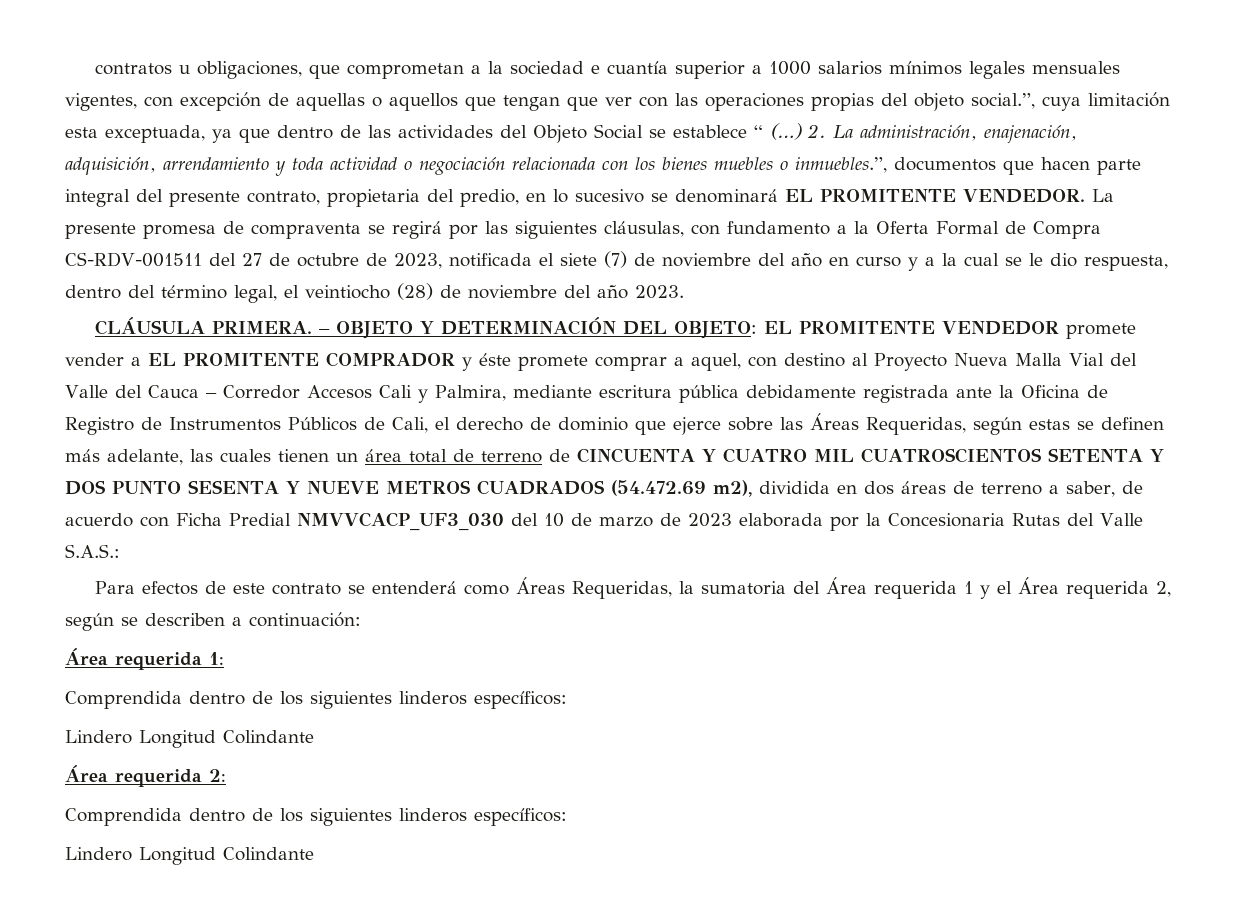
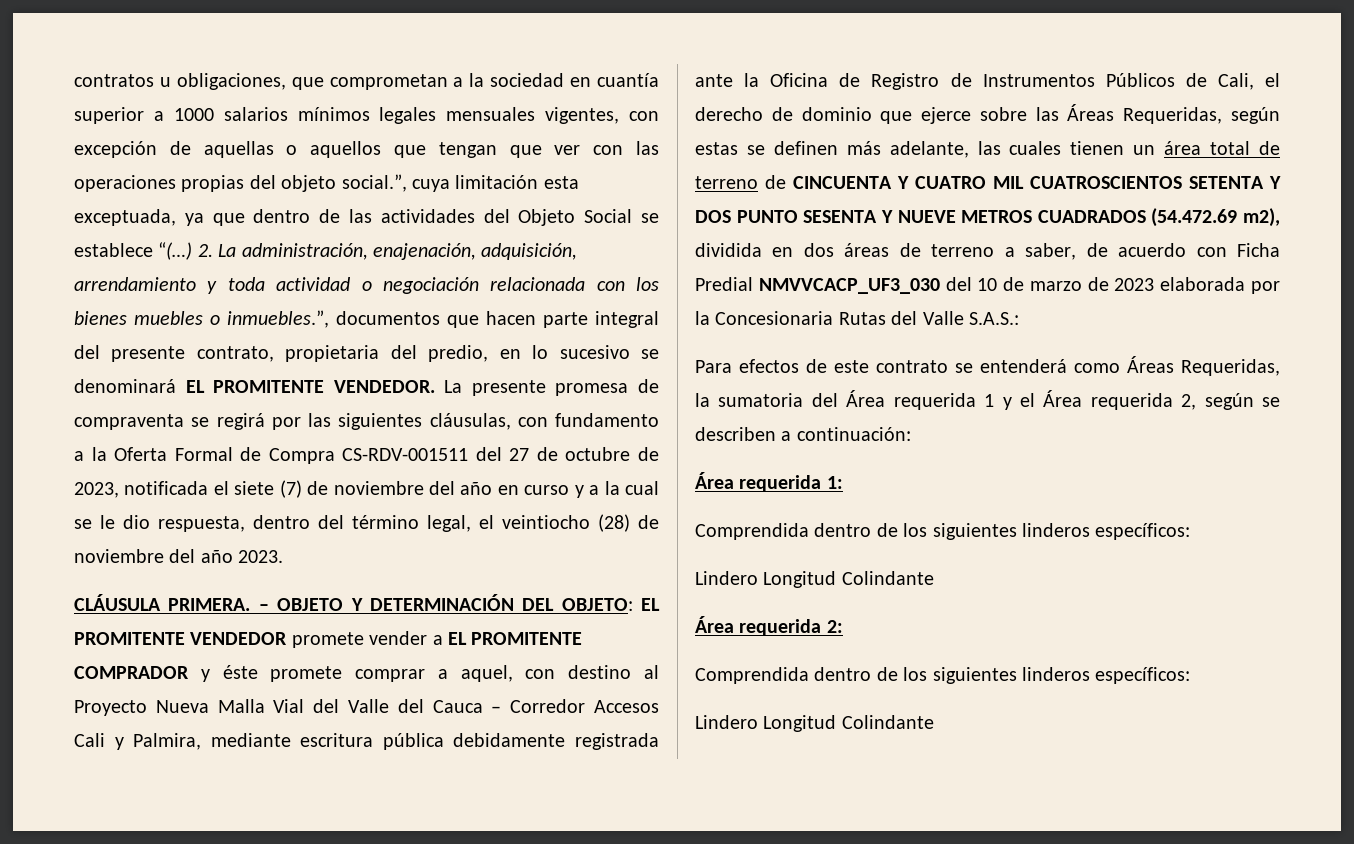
- contratos u obligaciones, que comprometan a la sociedad e cuantía superior a 1000 salarios mínimos legales mensuales vigentes, con excepción de aquellas o aquellos que tengan que ver con las operaciones propias del objeto social.”, cuya limitación esta exceptuada, ya que dentro de las actividades del Objeto Social se establece “ (…)
+ contratos u obligaciones, que comprometan a la sociedad en cuantía superior a 1000 salarios mínimos legales mensuales vigentes, con excepción de aquellas o aquellos que tengan que ver con las operaciones propias del objeto social.”, cuya limitación esta exceptuada, ya que dentro de las actividades del Objeto Social se establece “(…)

